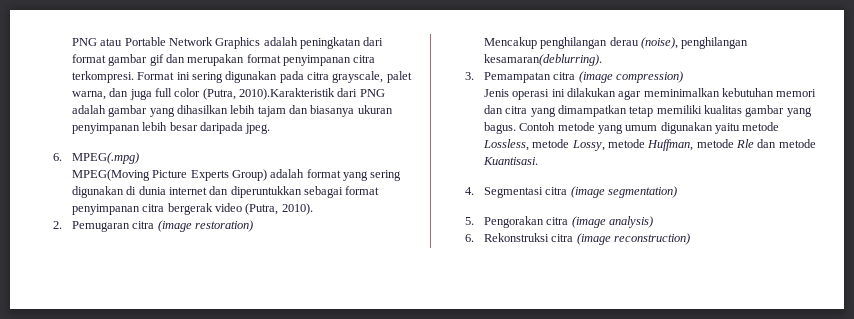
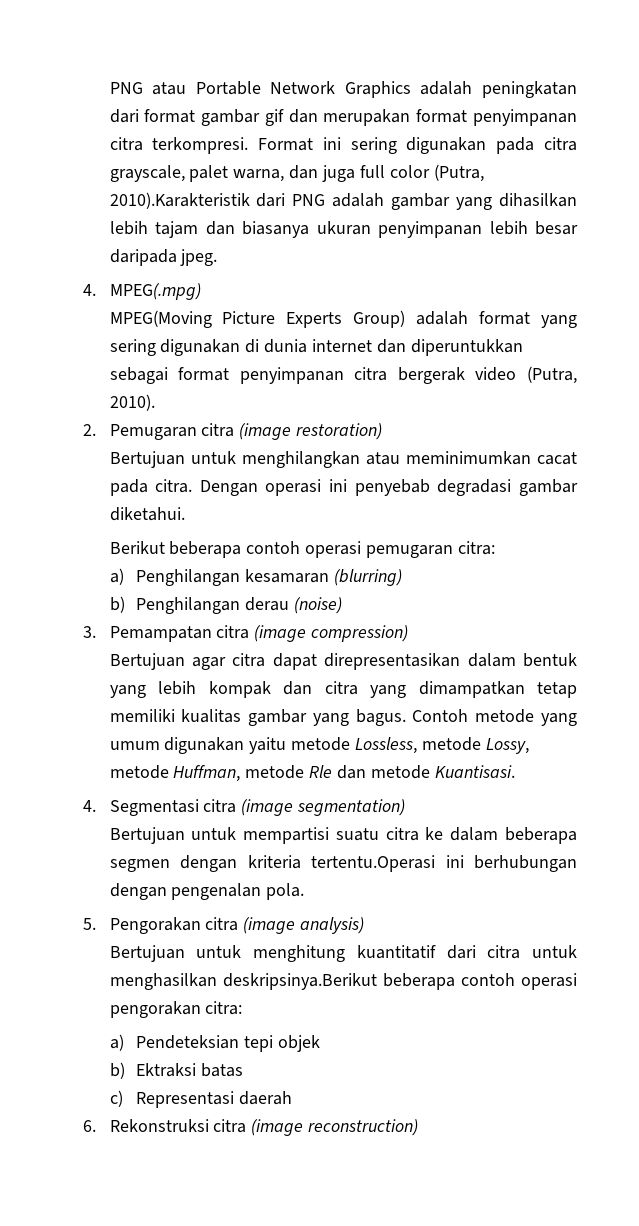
- 6. MPEG(.mpg)
+ 4. MPEG(.mpg)
- Mencakup penghilangan derau (noise), penghilangan kesamaran(deblurring).
+ Bertujuan untuk menghilangkan atau meminimumkan cacat pada citra. Dengan operasi ini penyebab degradasi gambar diketahui.
+ Berikut beberapa contoh operasi pemugaran citra:
+ a) Penghilangan kesamaran (blurring)
+ b) Penghilangan derau (noise)
- Jenis operasi ini dilakukan agar meminimalkan kebutuhan memori dan citra yang dimampatkan tetap memiliki kualitas gambar yang bagus.
+ Bertujuan agar citra dapat direpresentasikan dalam bentuk yang lebih kompak dan citra yang dimampatkan tetap memiliki kualitas gambar yang bagus.
+ Bertujuan untuk mempartisi suatu citra ke dalam beberapa segmen dengan kriteria tertentu.Operasi ini berhubungan dengan pengenalan pola.
+ Bertujuan untuk menghitung kuantitatif dari citra untuk menghasilkan deskripsinya.Berikut beberapa contoh operasi pengorakan citra:
+ a) Pendeteksian tepi objek
+ b) Ektraksi batas
+ c) Representasi daerah

